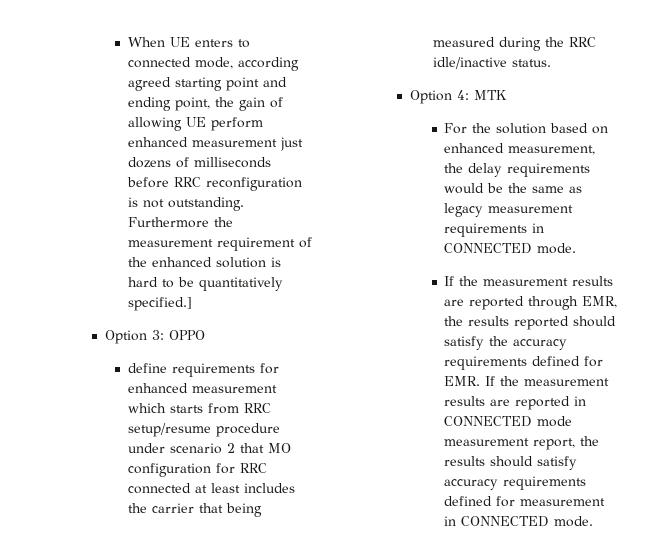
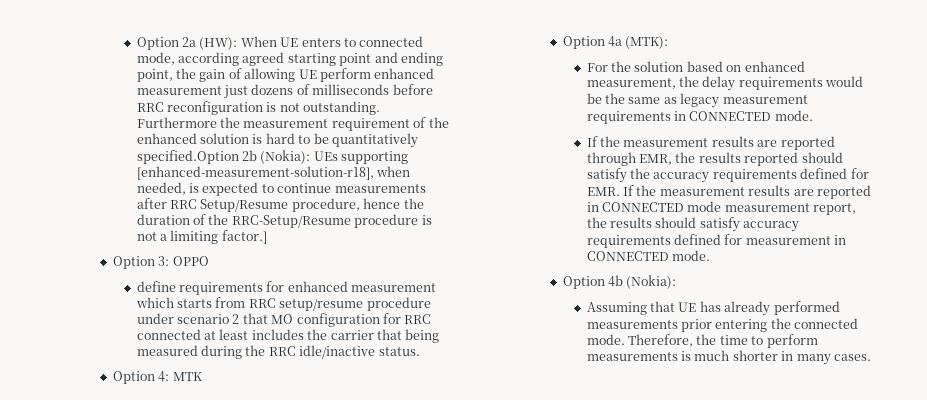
- When UE enters to connected mode, according agreed starting point and ending point, the gain of allowing UE perform enhanced measurement just dozens of milliseconds before RRC reconfiguration is not outstanding.
+ Option 2a (HW): When UE enters to connected mode, according agreed starting point and ending point, the gain of allowing UE perform enhanced measurement just dozens of milliseconds before RRC reconfiguration is not outstanding.
- Furthermore the measurement requirement of the enhanced solution is hard to be quantitatively specified.]
+ Furthermore the measurement requirement of the enhanced solution is hard to be quantitatively specified.Option 2b (Nokia): UEs supporting [enhanced-measurement-solution-r18], when needed, is expected to continue measurements after RRC Setup/Resume procedure, hence the duration of the RRC-Setup/Resume procedure is not a limiting factor.]
+ Option 4a (MTK):
+ Option 4b (Nokia):
+ Assuming that UE has already performed measurements prior entering the connected mode. Therefore, the time to perform measurements is much shorter in many cases.

